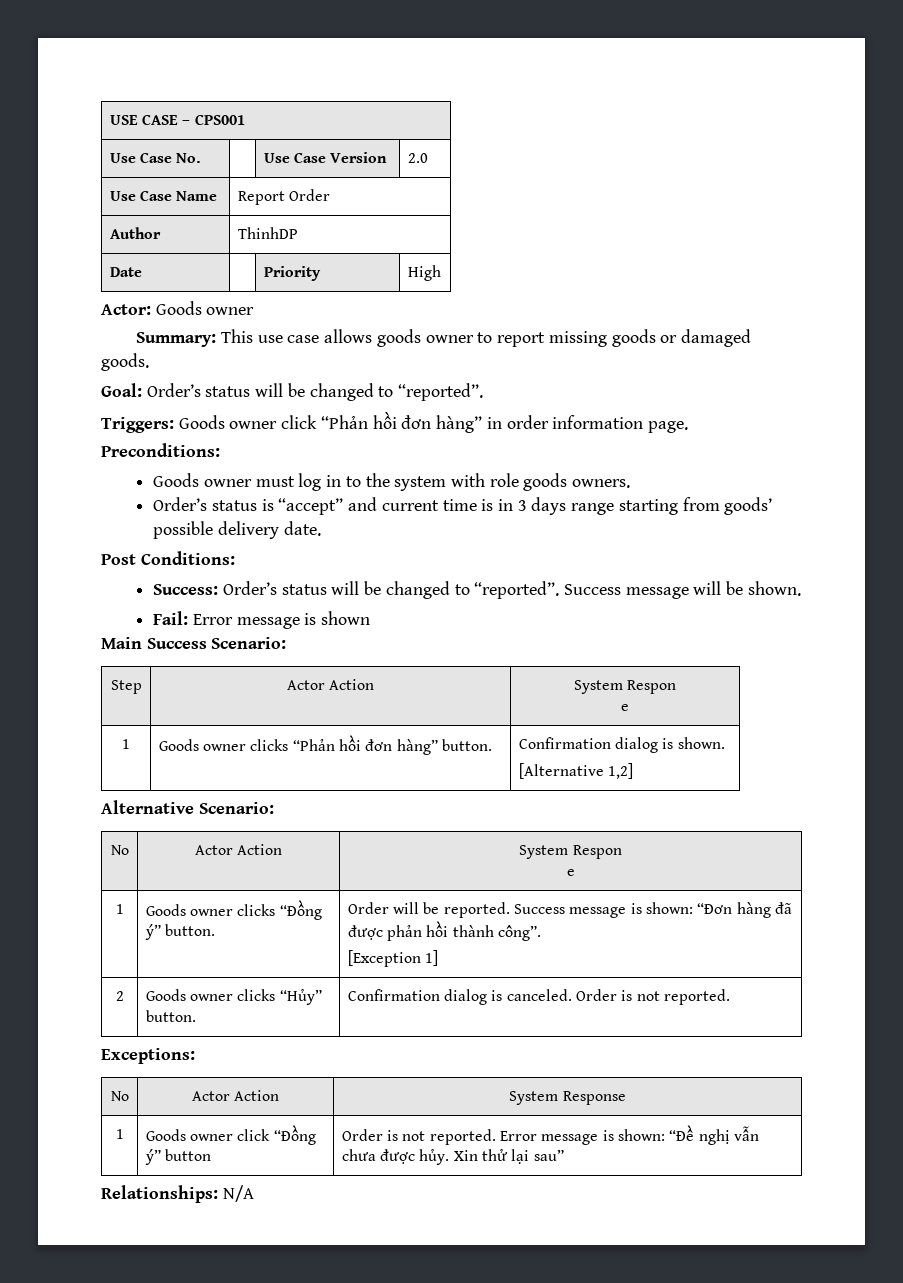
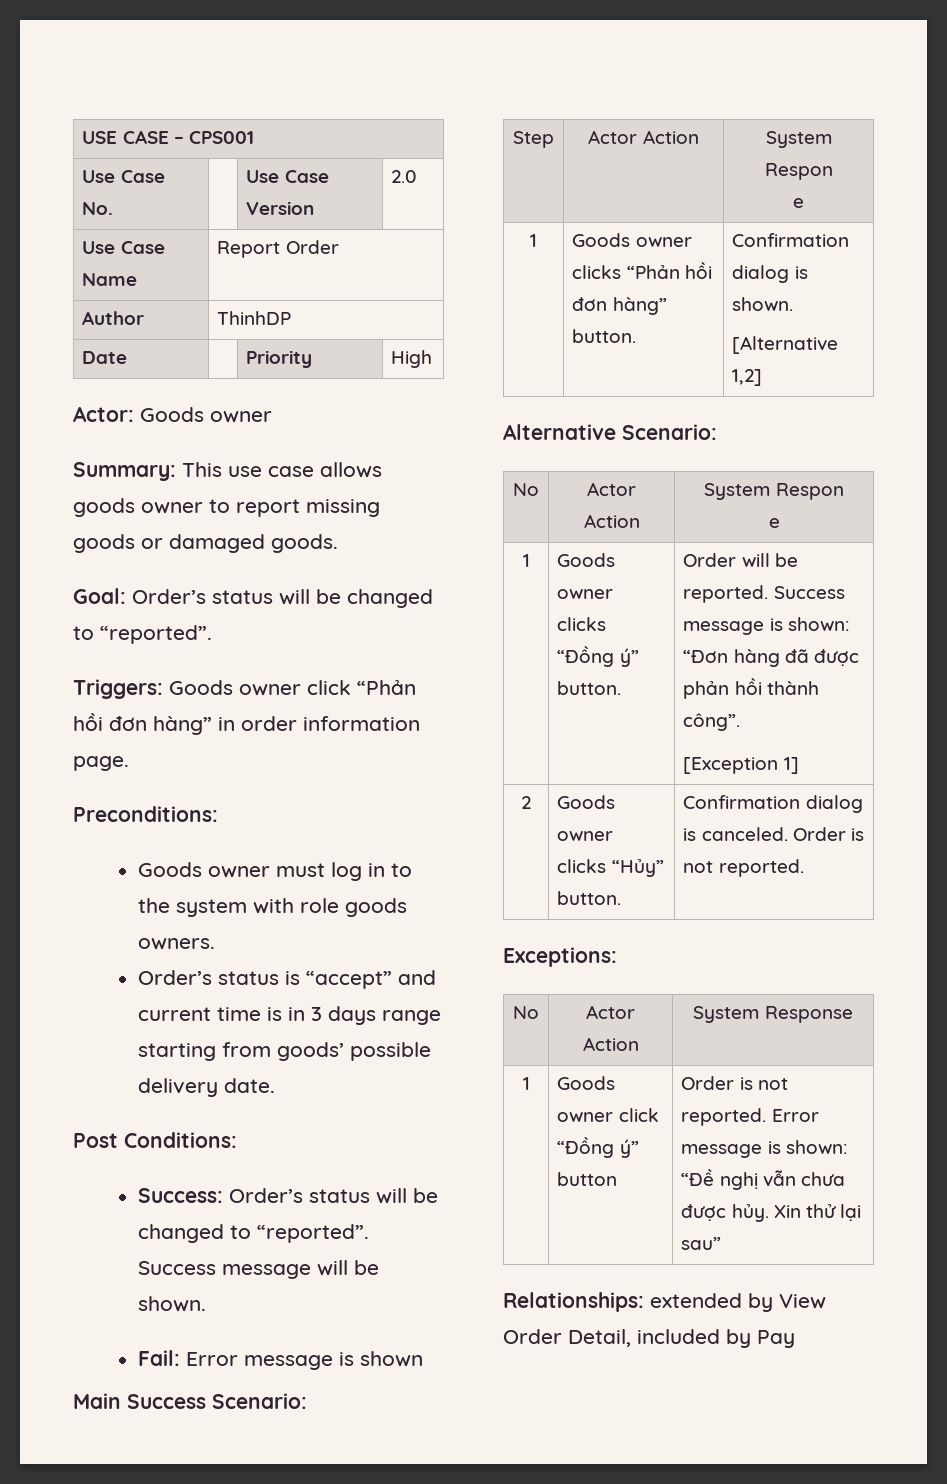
- Relationships: N/A
+ Relationships: extended by View Order Detail, included by Pay

